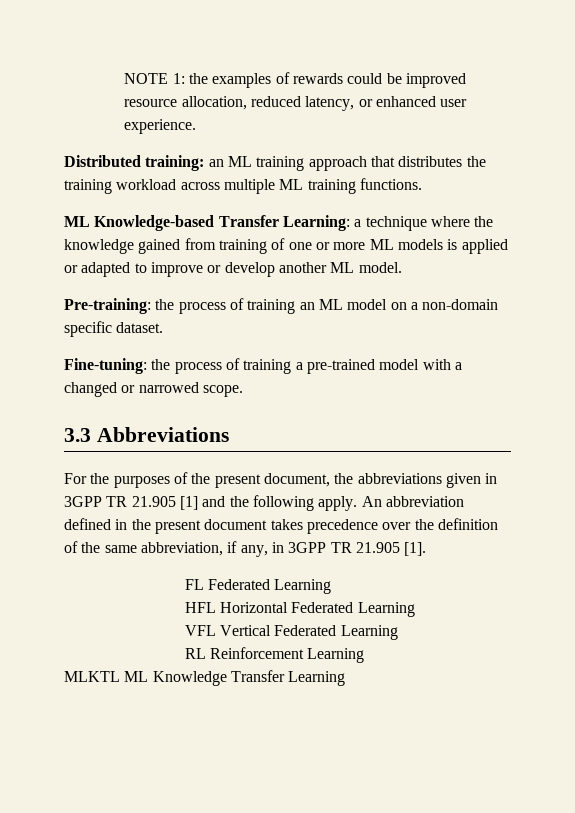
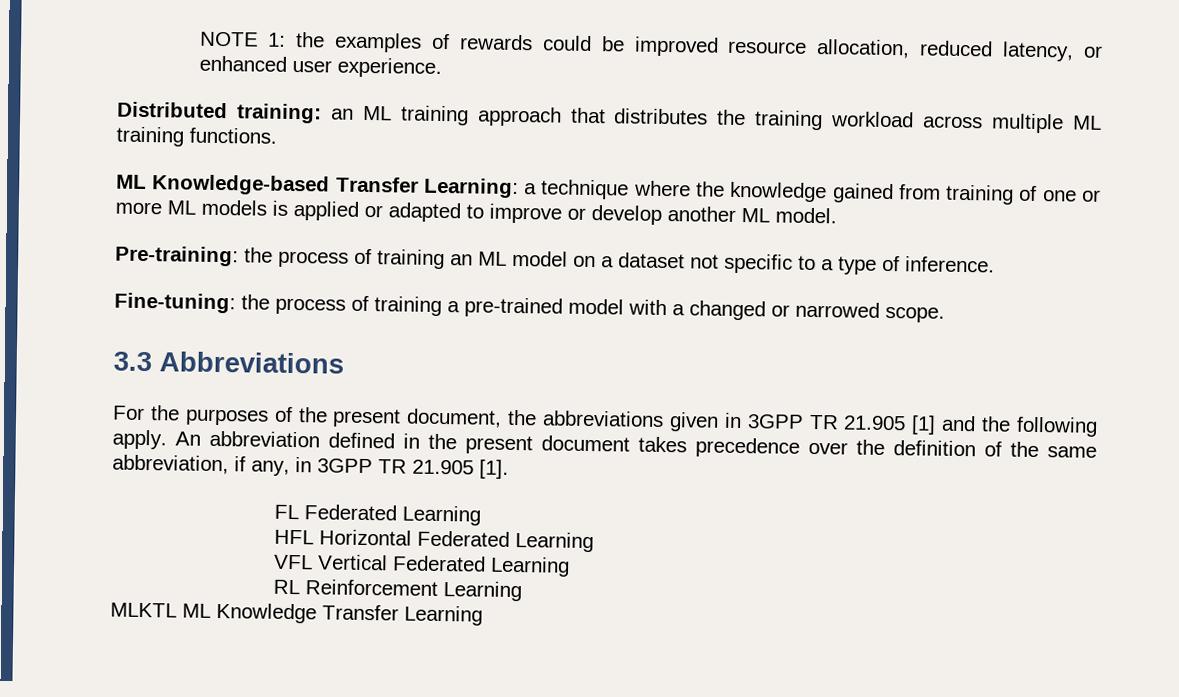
- Pre-training: the process of training an ML model on a non-domain specific dataset.
+ Pre-training: the process of training an ML model on a dataset not specific to a type of inference.

